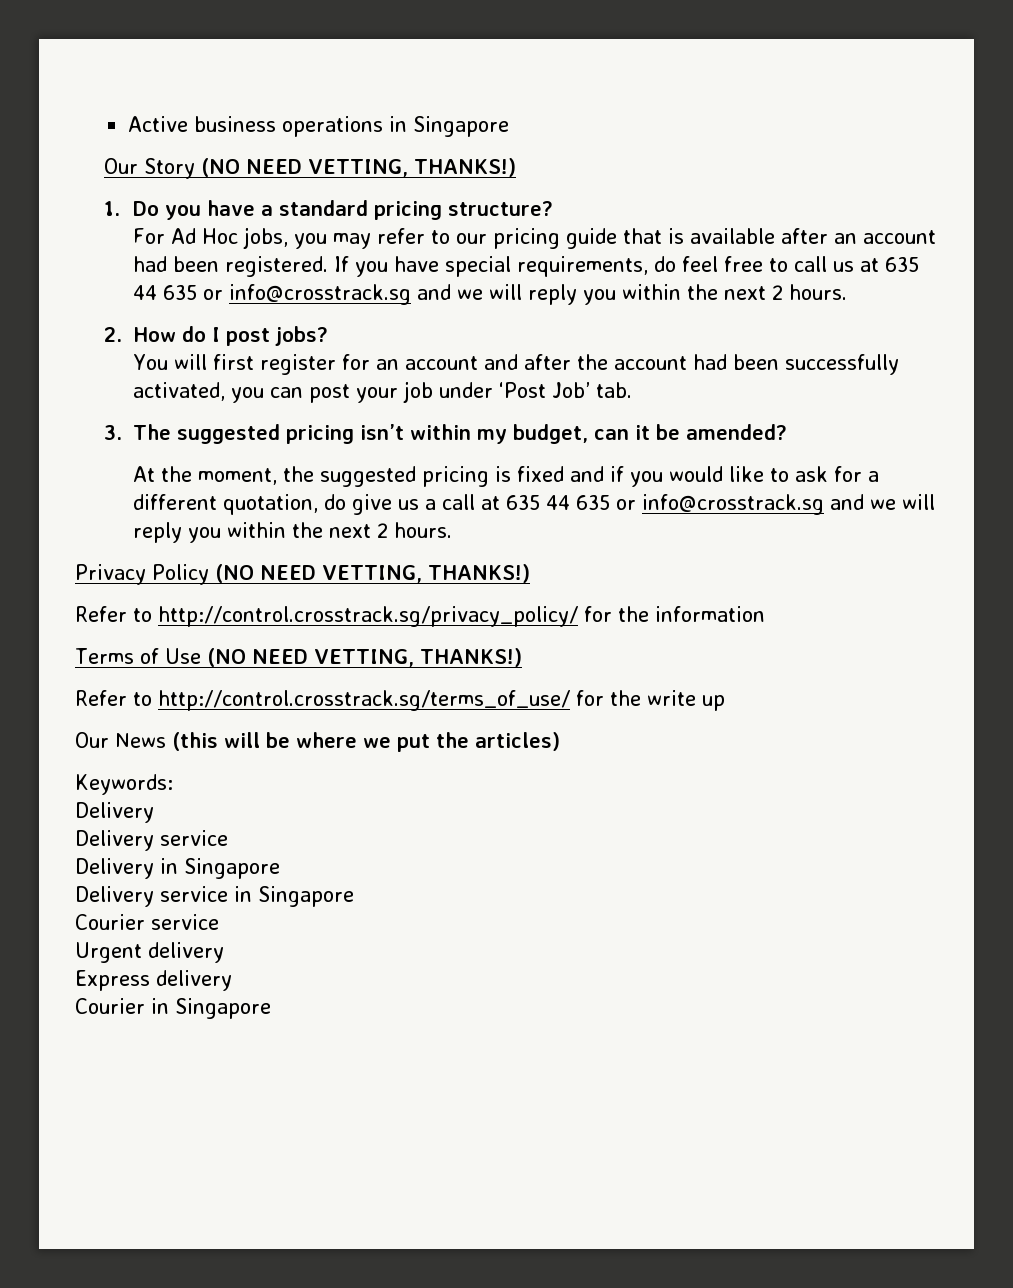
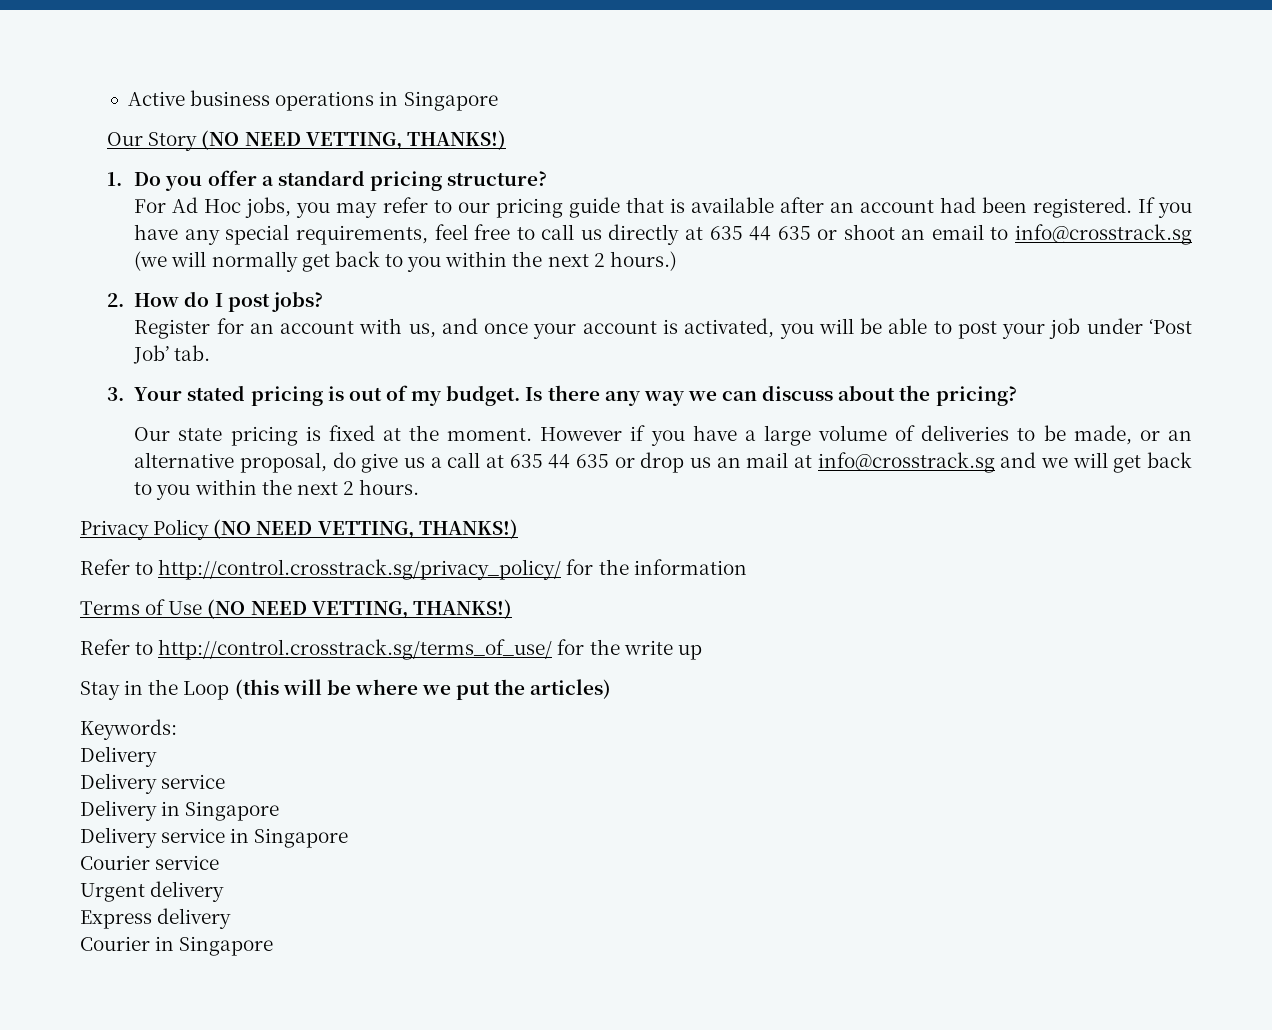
- 1. Do you have a standard pricing structure?
+ 1. Do you offer a standard pricing structure?
- If you have special requirements, do feel free to call us at 635 44 635 or info@crosstrack.sg and we will reply you within the next 2 hours.
+ If you have any special requirements, feel free to call us directly at 635 44 635 or shoot an email to info@crosstrack.sg (we will normally get back to you within the next 2 hours.)
- You will first register for an account and after the account had been successfully activated, you can post your job under ‘Post Job’ tab.
+ Register for an account with us, and once your account is activated, you will be able to post your job under ‘Post Job’ tab.
- 3. The suggested pricing isn’t within my budget, can it be amended?
- At the moment, the suggested pricing is fixed and if you would like to ask for a different quotation, do give us a call at 635 44 635 or info@crosstrack.sg and we will reply you within the next 2 hours.
+ 3. Your stated pricing is out of my budget. Is there any way we can discuss about the pricing?
+ Our state pricing is fixed at the moment. However if you have a large volume of deliveries to be made, or an alternative proposal, do give us a call at 635 44 635 or drop us an mail at info@crosstrack.sg and we will get back to you within the next 2 hours.
- Our News (this will be where we put the articles)
+ Stay in the Loop (this will be where we put the articles)

